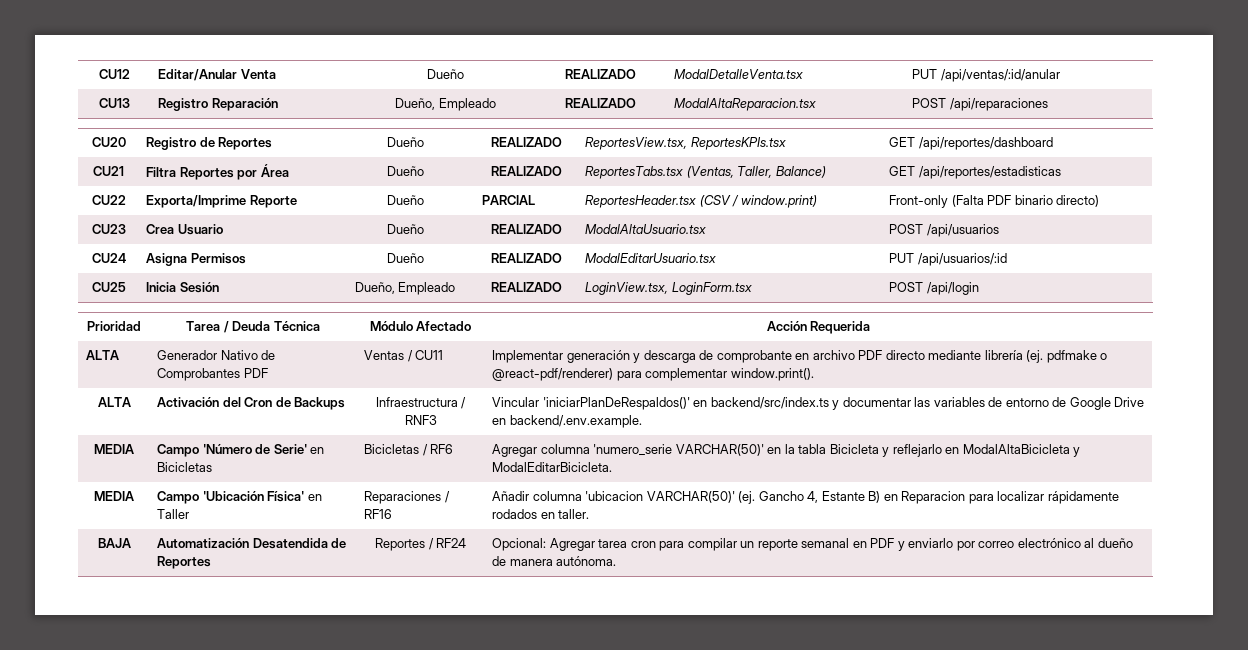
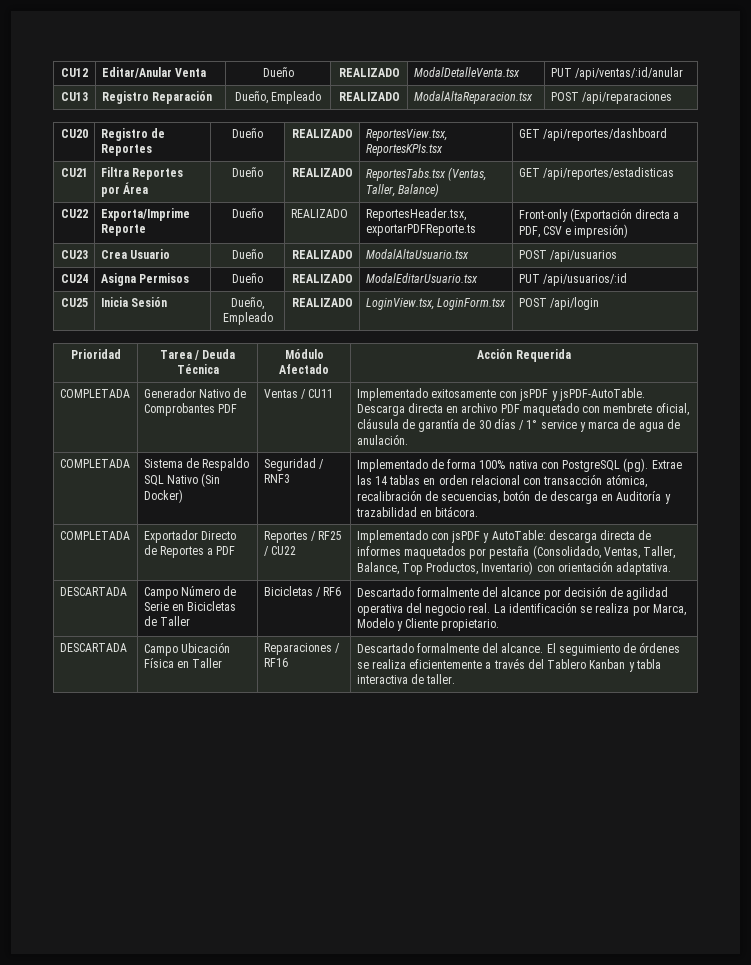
- CU22 | Exporta/Imprime Reporte | Dueño | PARCIAL | ReportesHeader.tsx (CSV / window.print) | Front-only (Falta PDF binario directo)
+ CU22 | Exporta/Imprime Reporte | Dueño | REALIZADO | ReportesHeader.tsx, exportarPDFReporte.ts | Front-only (Exportación directa a PDF, CSV e impresión)
- ALTA | Generador Nativo de Comprobantes PDF | Ventas / CU11 | Implementar generación y descarga de comprobante en archivo PDF directo mediante librería (ej. pdfmake o @react-pdf/renderer) para complementar window.print().
- ALTA | Activación del Cron de Backups | Infraestructura / RNF3 | Vincular 'iniciarPlanDeRespaldos()' en backend/src/index.ts y documentar las variables de entorno de Google Drive en backend/.env.example.
- MEDIA | Campo 'Número de Serie' en Bicicletas | Bicicletas / RF6 | Agregar columna 'numero_serie VARCHAR(50)' en la tabla Bicicleta y reflejarlo en ModalAltaBicicleta y ModalEditarBicicleta.
- MEDIA | Campo 'Ubicación Física' en Taller | Reparaciones / RF16 | Añadir columna 'ubicacion VARCHAR(50)' (ej. Gancho 4, Estante B) en Reparacion para localizar rápidamente rodados en taller.
- BAJA | Automatización Desatendida de Reportes | Reportes / RF24 | Opcional: Agregar tarea cron para compilar un reporte semanal en PDF y enviarlo por correo electrónico al dueño de manera autónoma.
+ COMPLETADA | Generador Nativo de Comprobantes PDF | Ventas / CU11 | Implementado exitosamente con jsPDF y jsPDF-AutoTable. Descarga directa en archivo PDF maquetado con membrete oficial, cláusula de garantía de 30 días / 1° service y marca de agua de anulación.
+ COMPLETADA | Sistema de Respaldo SQL Nativo (Sin Docker) | Seguridad / RNF3 | Implementado de forma 100% nativa con PostgreSQL (pg). Extrae las 14 tablas en orden relacional con transacción atómica, recalibración de secuencias, botón de descarga en Auditoría y trazabilidad en bitácora.
+ COMPLETADA | Exportador Directo de Reportes a PDF | Reportes / RF25 / CU22 | Implementado con jsPDF y AutoTable: descarga directa de informes maquetados por pestaña (Consolidado, Ventas, Taller, Balance, Top Productos, Inventario) con orientación adaptativa.
+ DESCARTADA | Campo Número de Serie en Bicicletas de Taller | Bicicletas / RF6 | Descartado formalmente del alcance por decisión de agilidad operativa del negocio real. La identificación se realiza por Marca, Modelo y Cliente propietario.
+ DESCARTADA | Campo Ubicación Física en Taller | Reparaciones / RF16 | Descartado formalmente del alcance. El seguimiento de órdenes se realiza eficientemente a través del Tablero Kanban y tabla interactiva de taller.

